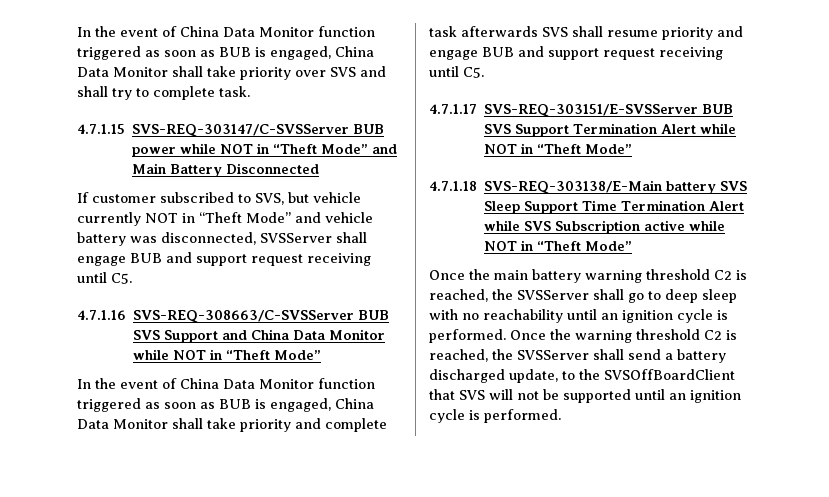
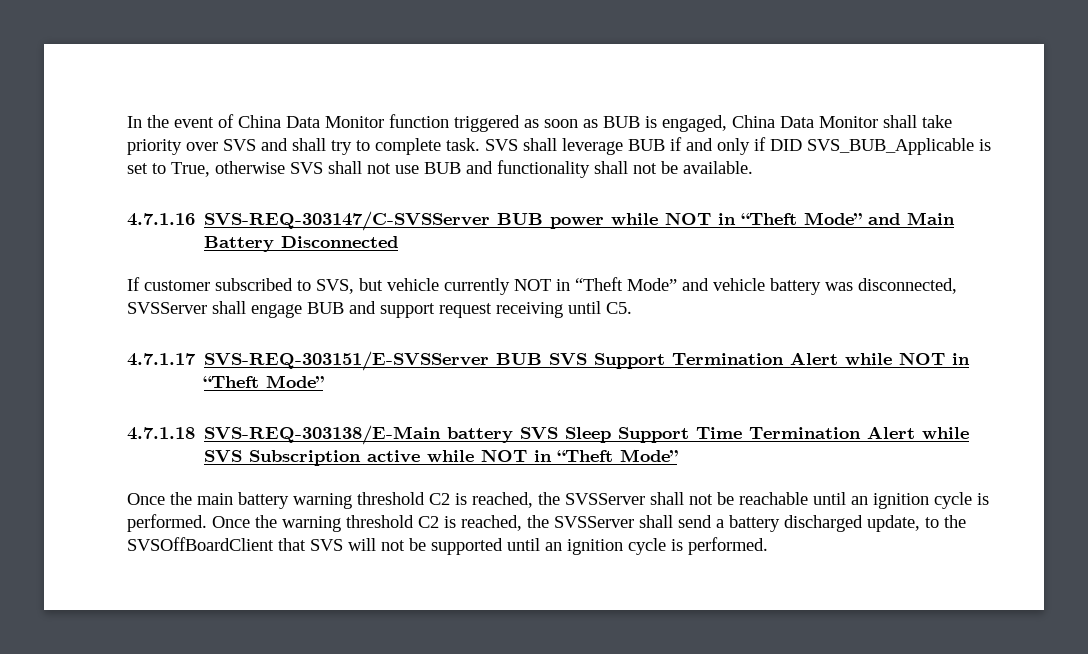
- In the event of China Data Monitor function triggered as soon as BUB is engaged, China Data Monitor shall take priority over SVS and shall try to complete task.
- 4.7.1.15 SVS-REQ-303147/C-SVSServer BUB power while NOT in “Theft Mode” and Main Battery Disconnected
+ In the event of China Data Monitor function triggered as soon as BUB is engaged, China Data Monitor shall take priority over SVS and shall try to complete task. SVS shall leverage BUB if and only if DID SVS_BUB_Applicable is set to True, otherwise SVS shall not use BUB and functionality shall not be available.
+ 4.7.1.16 SVS-REQ-303147/C-SVSServer BUB power while NOT in “Theft Mode” and Main Battery Disconnected
- 4.7.1.16 SVS-REQ-308663/C-SVSServer BUB SVS Support and China Data Monitor while NOT in “Theft Mode”
- In the event of China Data Monitor function triggered as soon as BUB is engaged, China Data Monitor shall take priority and complete task afterwards SVS shall resume priority and engage BUB and support request receiving until C5.
- Once the main battery warning threshold C2 is reached, the SVSServer shall go to deep sleep with no reachability until an ignition cycle is performed.
+ Once the main battery warning threshold C2 is reached, the SVSServer shall not be reachable until an ignition cycle is performed.

